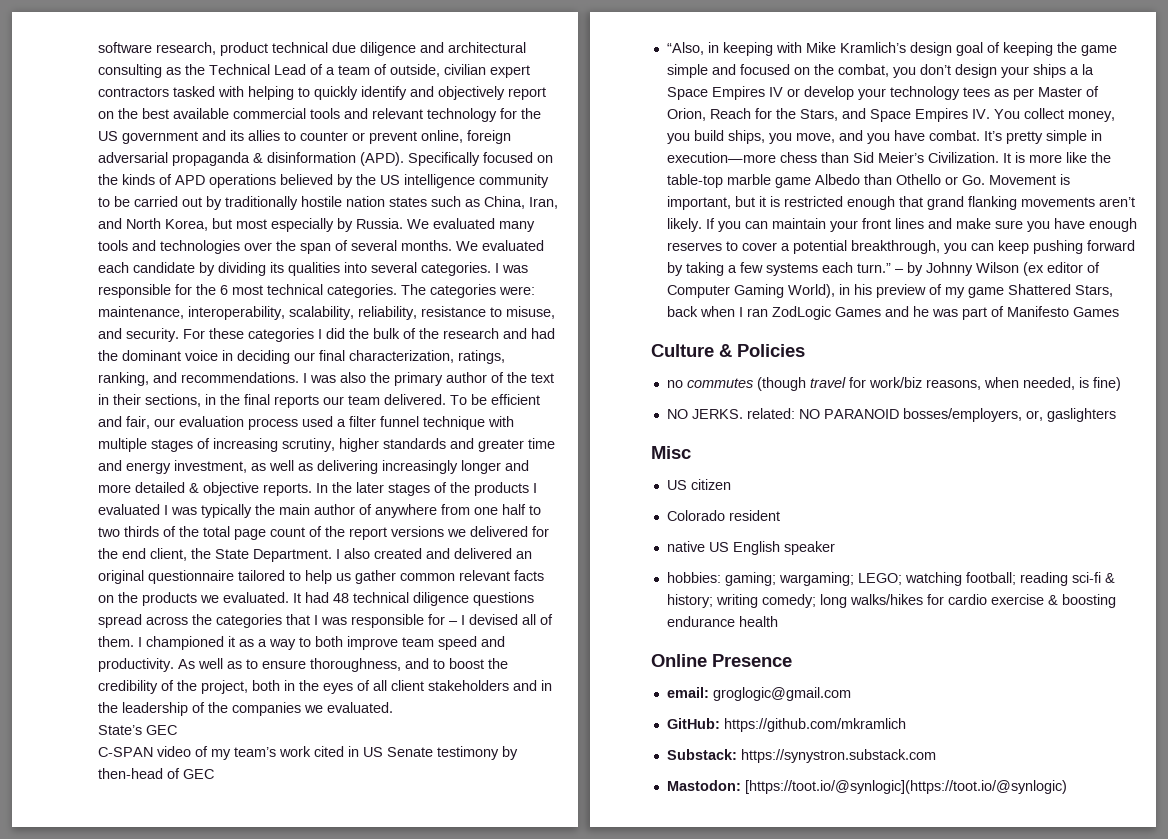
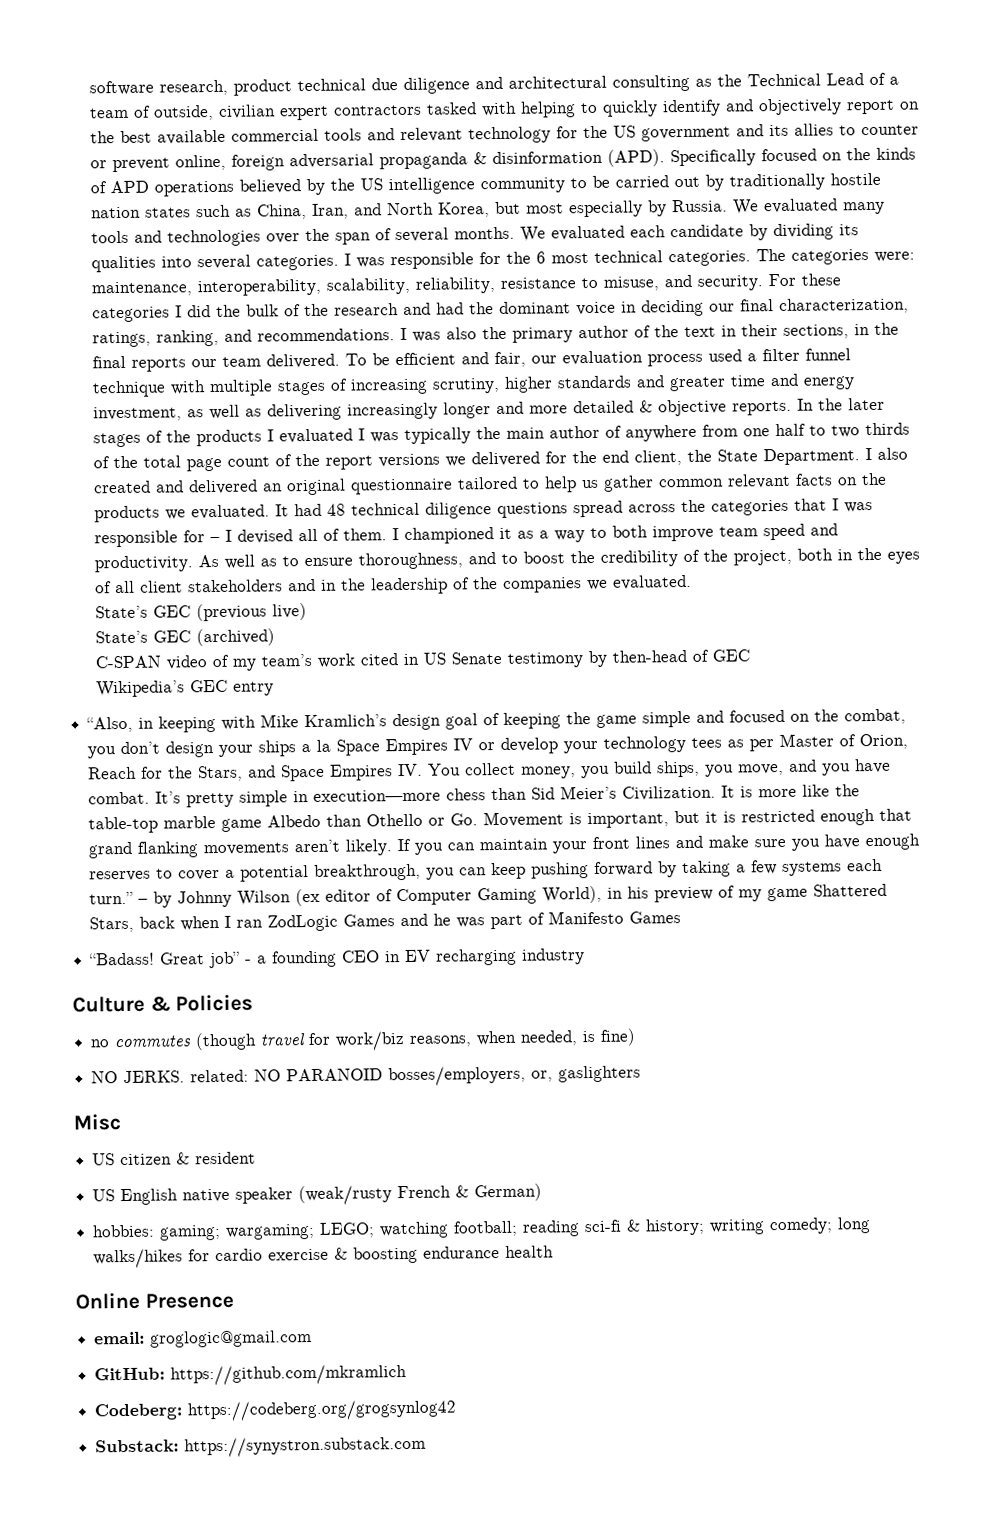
- State’s GEC
+ State’s GEC (previous live)
+ State’s GEC (archived)
+ Wikipedia’s GEC entry
+ “Badass! Great job” - a founding CEO in EV recharging industry
- US citizen
- Colorado resident
+ US citizen & resident
- native US English speaker
+ US English native speaker (weak/rusty French & German)
+ Codeberg: https://codeberg.org/grogsynlog42
- Mastodon: [https://toot.io/@synlogic](https://toot.io/@synlogic)

